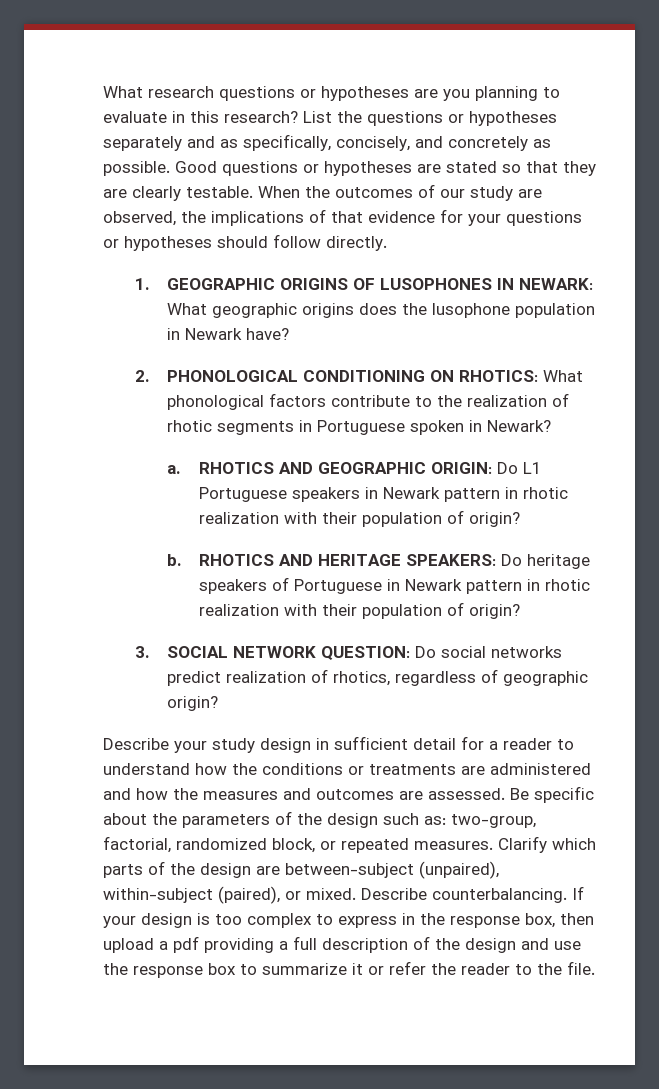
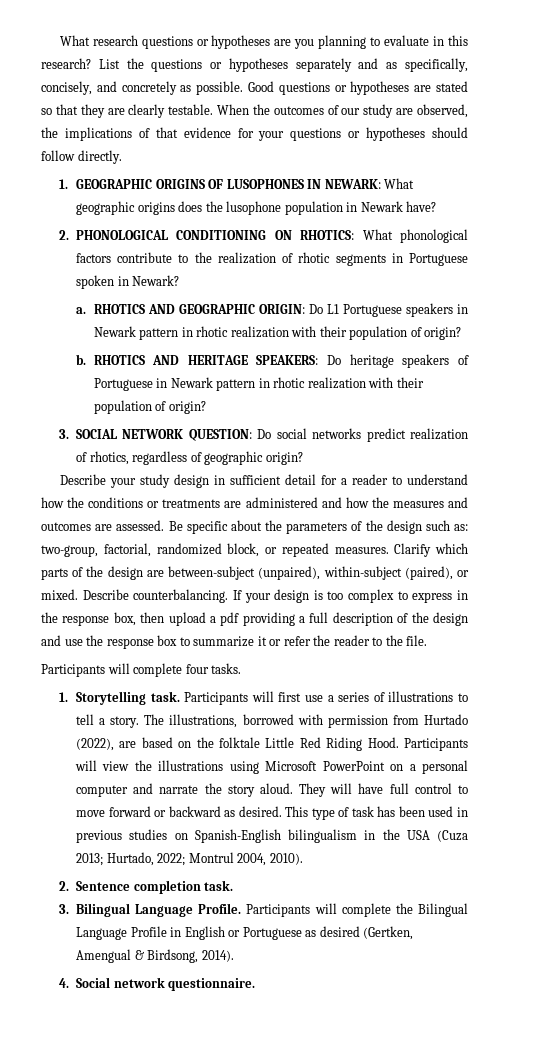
+ Participants will complete four tasks.
+ 1. Storytelling task. Participants will first use a series of illustrations to tell a story. The illustrations, borrowed with permission from Hurtado (2022), are based on the folktale Little Red Riding Hood. Participants will view the illustrations using Microsoft PowerPoint on a personal computer and narrate the story aloud. They will have full control to move forward or backward as desired. This type of task has been used in previous studies on Spanish-English bilingualism in the USA (Cuza 2013; Hurtado, 2022; Montrul 2004, 2010).
+ 2. Sentence completion task.
+ 3. Bilingual Language Profile. Participants will complete the Bilingual Language Profile in English or Portuguese as desired (Gertken, Amengual & Birdsong, 2014).
+ 4. Social network questionnaire.

